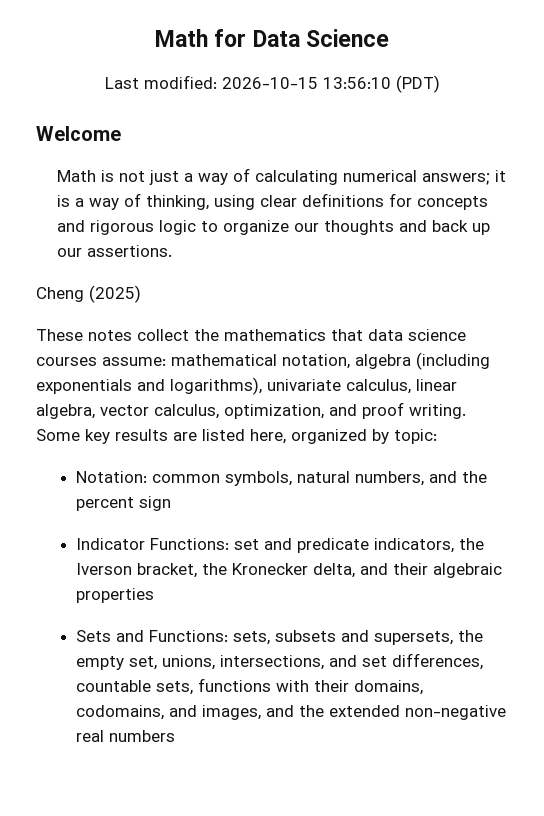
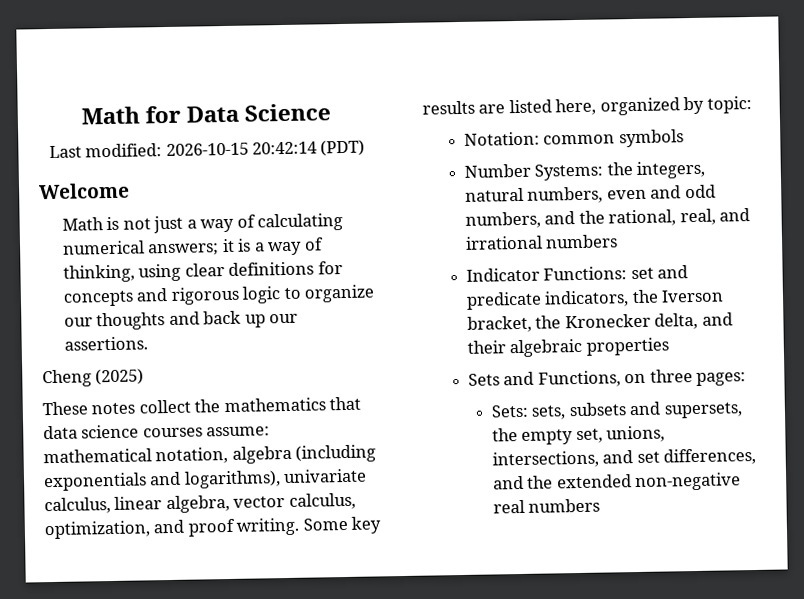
- Last modified: 2026-10-15 13:56:10 (PDT)
+ Last modified: 2026-10-15 20:42:14 (PDT)
- Notation: common symbols, natural numbers, and the percent sign
+ Notation: common symbols
+ Number Systems: the integers, natural numbers, even and odd numbers, and the rational, real, and irrational numbers
- Sets and Functions: sets, subsets and supersets, the empty set, unions, intersections, and set differences, countable sets, functions with their domains, codomains, and images, and the extended non-negative real numbers
+ Sets and Functions, on three pages:
+ Sets: sets, subsets and supersets, the empty set, unions, intersections, and set differences, and the extended non-negative real numbers

